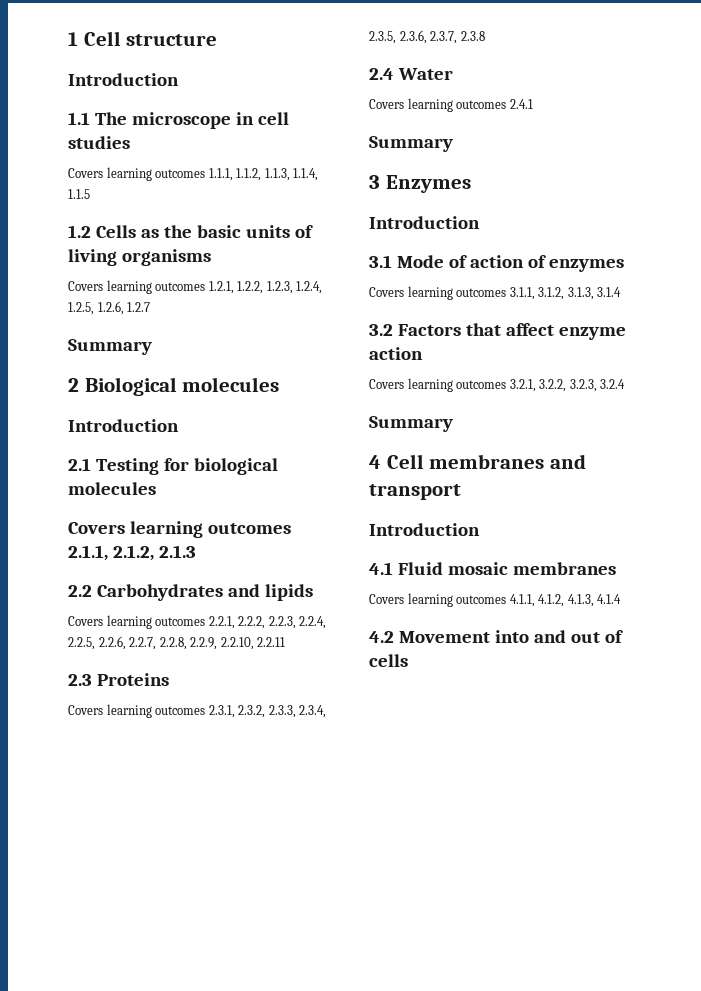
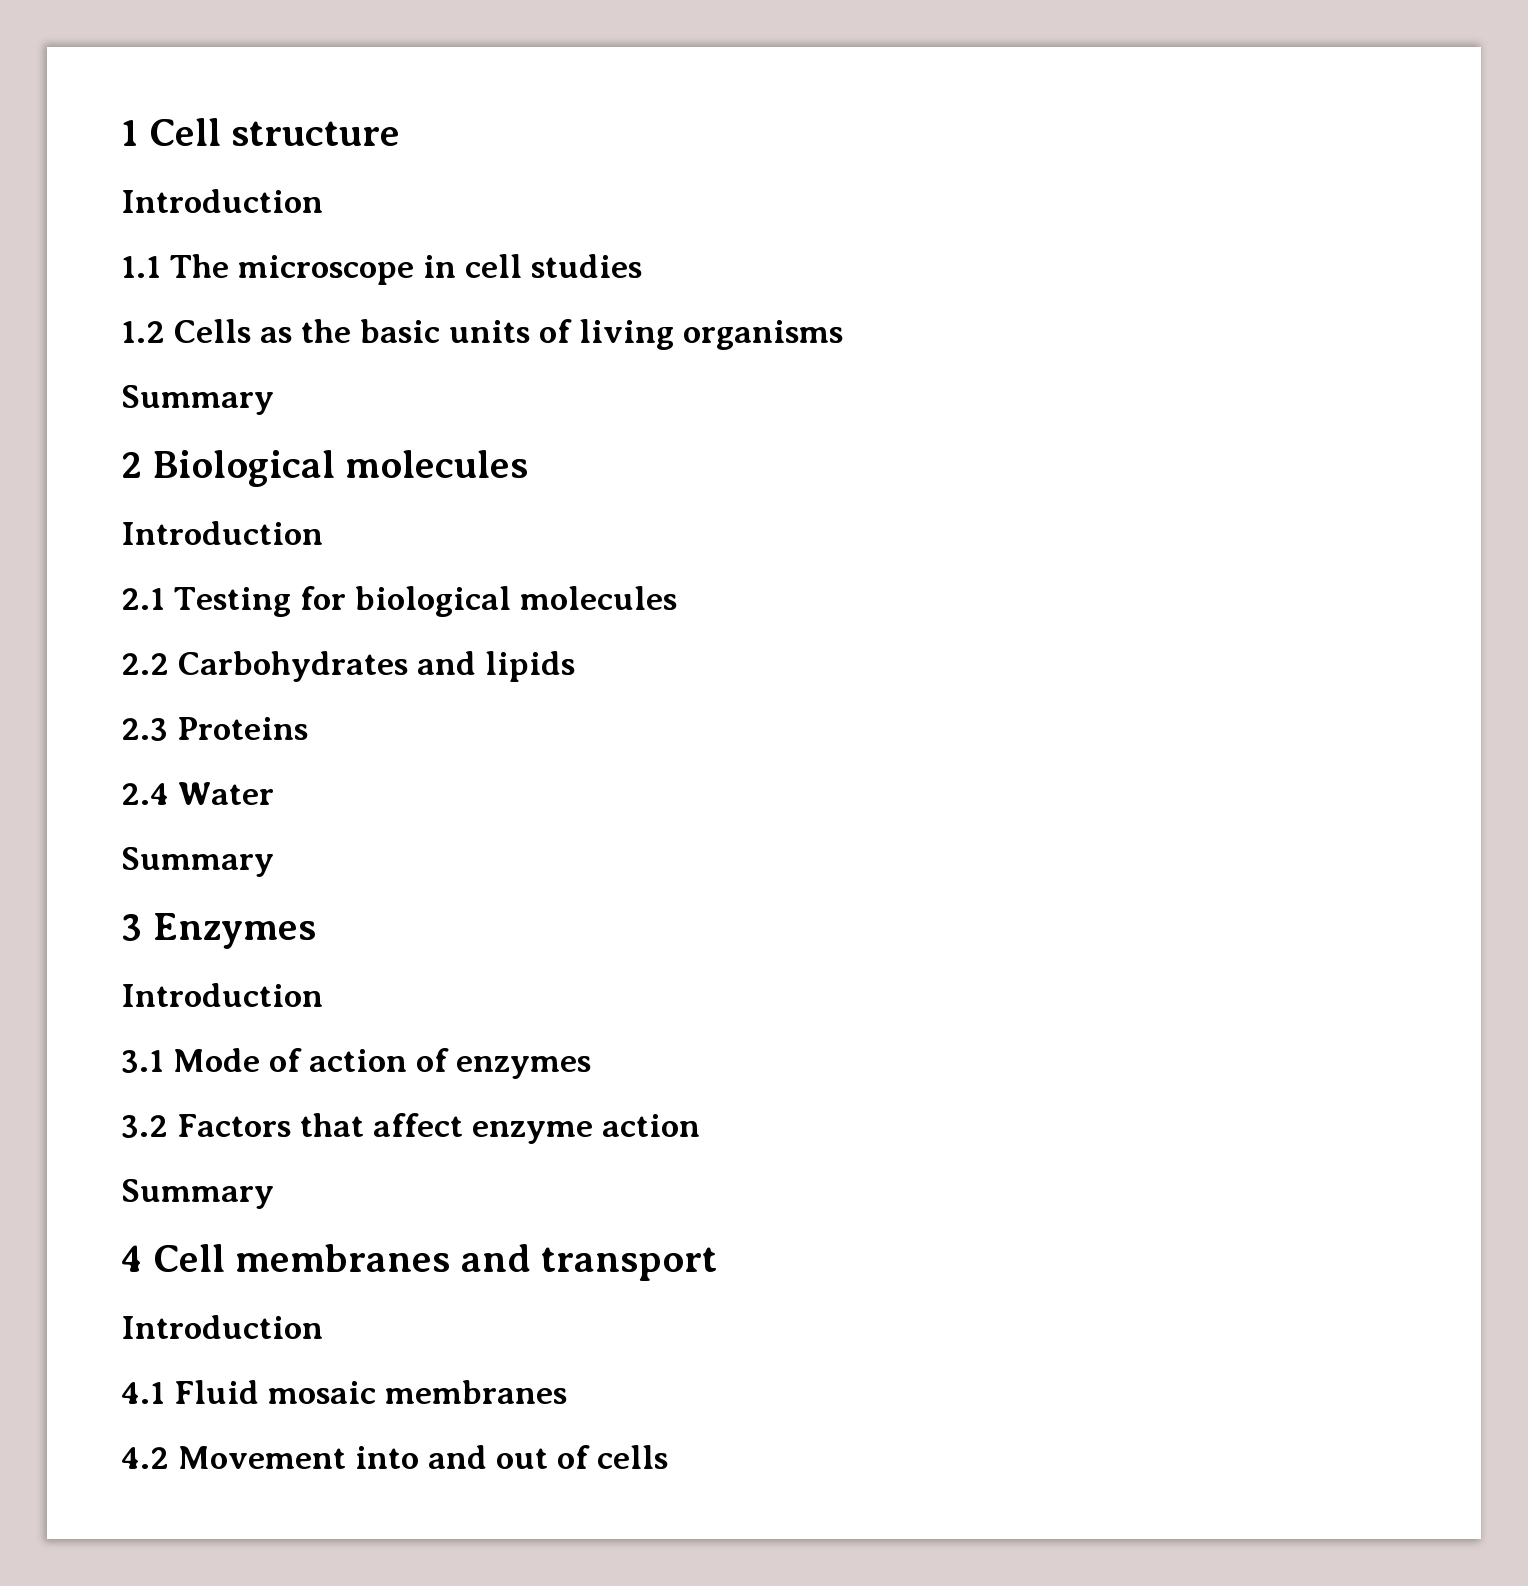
- Covers learning outcomes 1.1.1, 1.1.2, 1.1.3, 1.1.4, 1.1.5
- Covers learning outcomes 1.2.1, 1.2.2, 1.2.3, 1.2.4, 1.2.5, 1.2.6, 1.2.7
- Covers learning outcomes 2.1.1, 2.1.2, 2.1.3
  2.2 Carbohydrates and lipids
- Covers learning outcomes 2.2.1, 2.2.2, 2.2.3, 2.2.4, 2.2.5, 2.2.6, 2.2.7, 2.2.8, 2.2.9, 2.2.10, 2.2.11
  2.3 Proteins
- Covers learning outcomes 2.3.1, 2.3.2, 2.3.3, 2.3.4, 2.3.5, 2.3.6, 2.3.7, 2.3.8
  2.4 Water
- Covers learning outcomes 2.4.1
- Covers learning outcomes 3.1.1, 3.1.2, 3.1.3, 3.1.4
- Covers learning outcomes 3.2.1, 3.2.2, 3.2.3, 3.2.4
- Covers learning outcomes 4.1.1, 4.1.2, 4.1.3, 4.1.4

